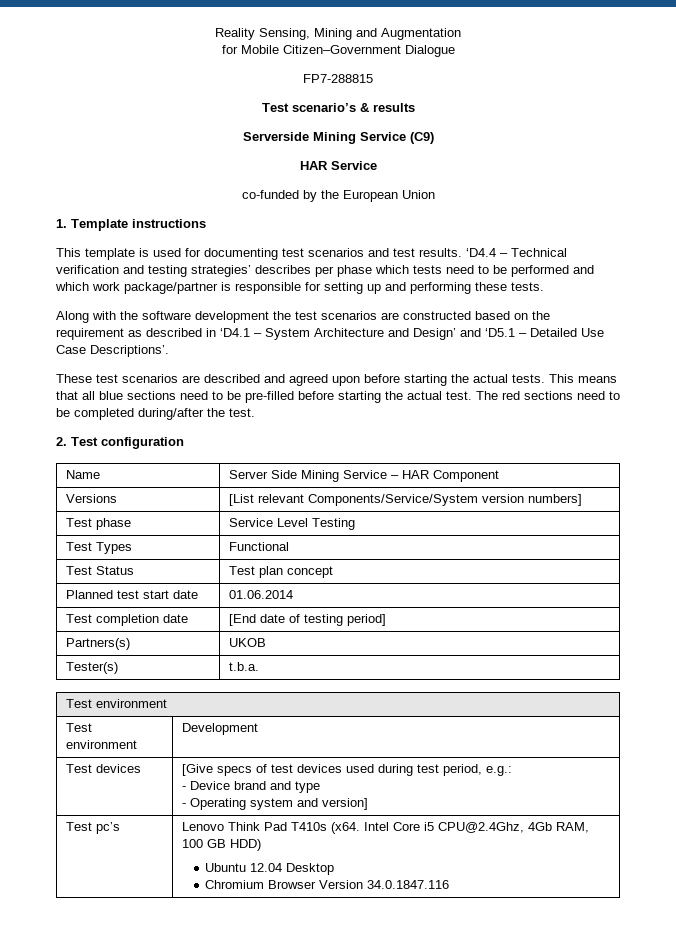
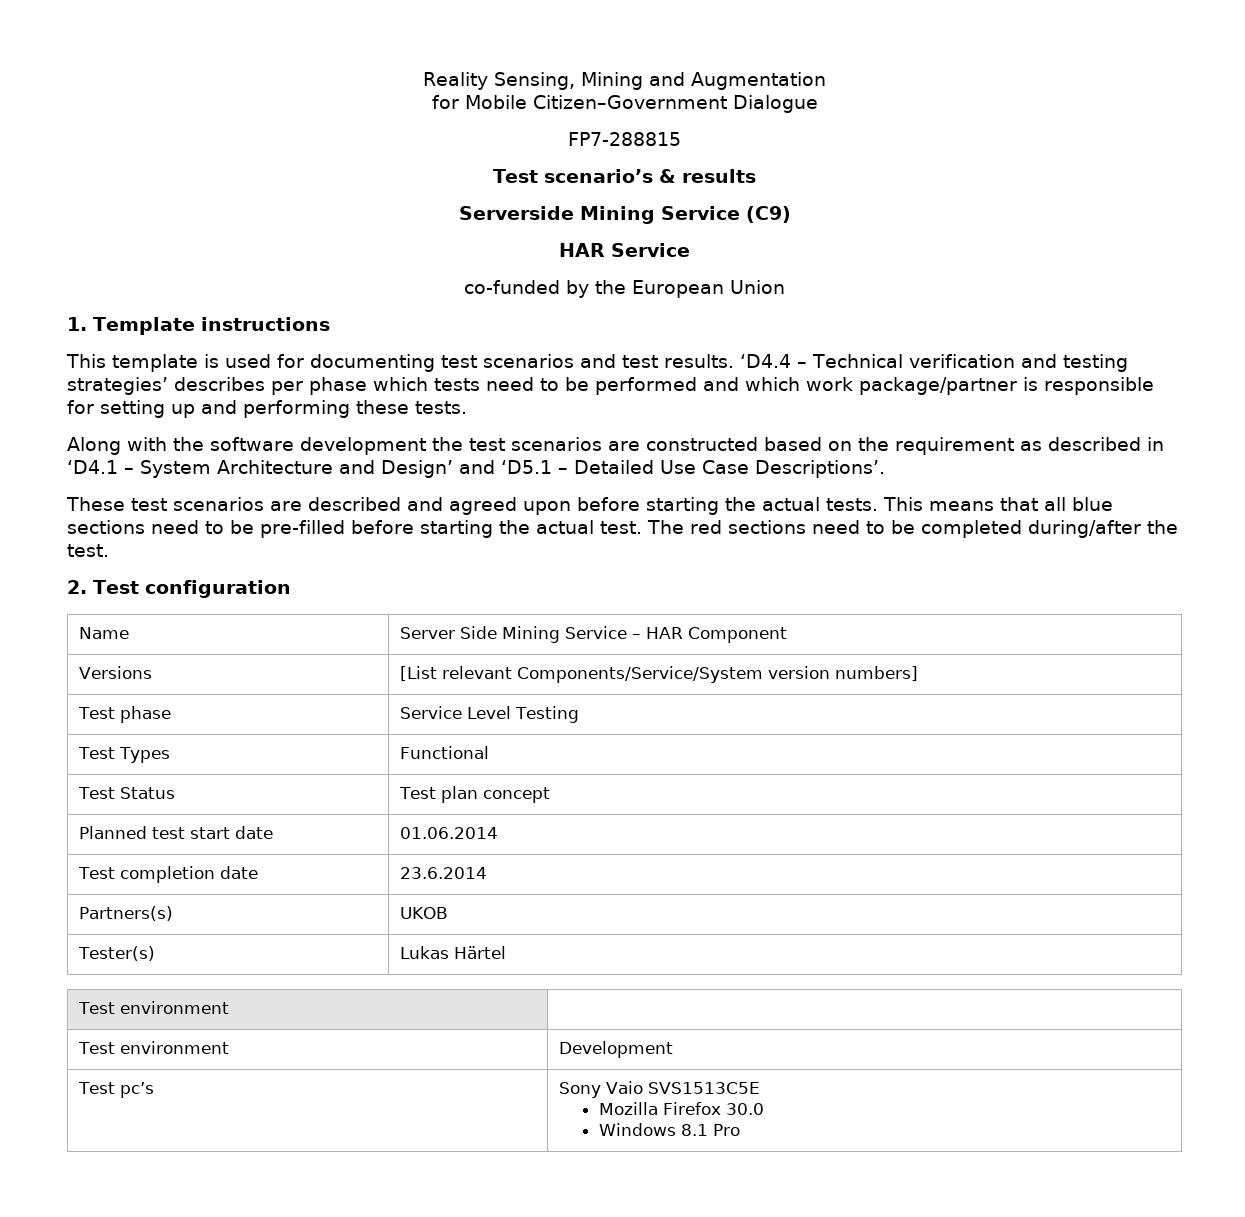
- Test completion date | [End date of testing period]
+ Test completion date | 23.6.2014
- Tester(s) | t.b.a.
- Test environment
+ Tester(s) | Lukas Härtel
+ Test environment |
- Test devices | [Give specs of test devices used during test period, e.g.:
- - Device brand and type
- - Operating system and version]
- Test pc’s | Lenovo Think Pad T410s (x64. Intel Core i5 CPU@2.4Ghz, 4Gb RAM, 100 GB HDD)
- Ubuntu 12.04 Desktop
- Chromium Browser Version 34.0.1847.116
+ Test pc’s | Sony Vaio SVS1513C5E
+ Mozilla Firefox 30.0
+ Windows 8.1 Pro

